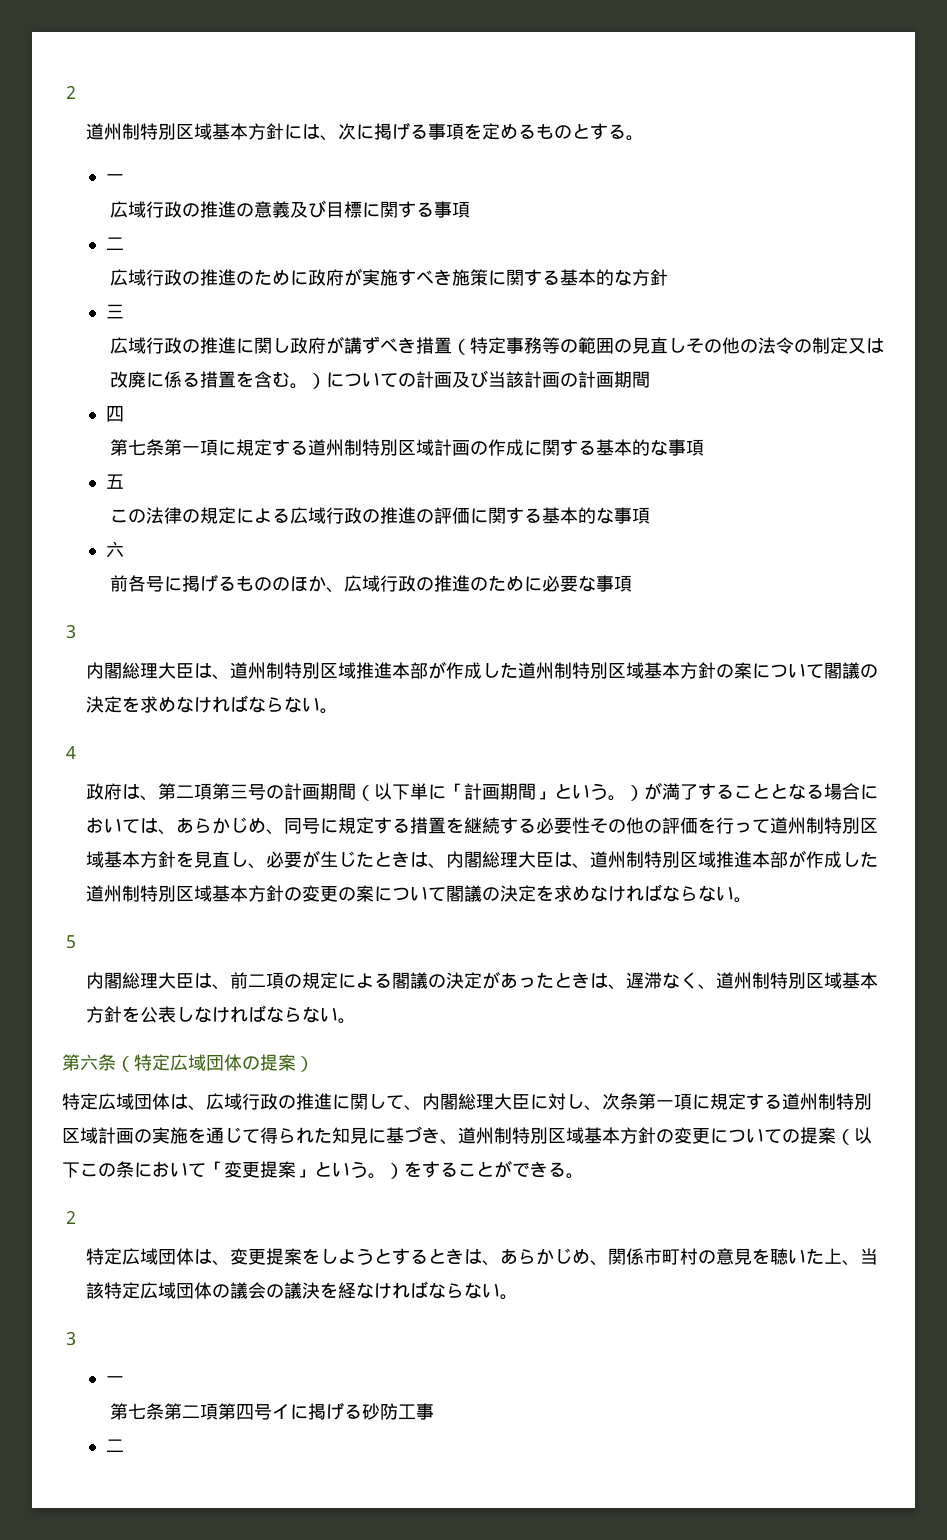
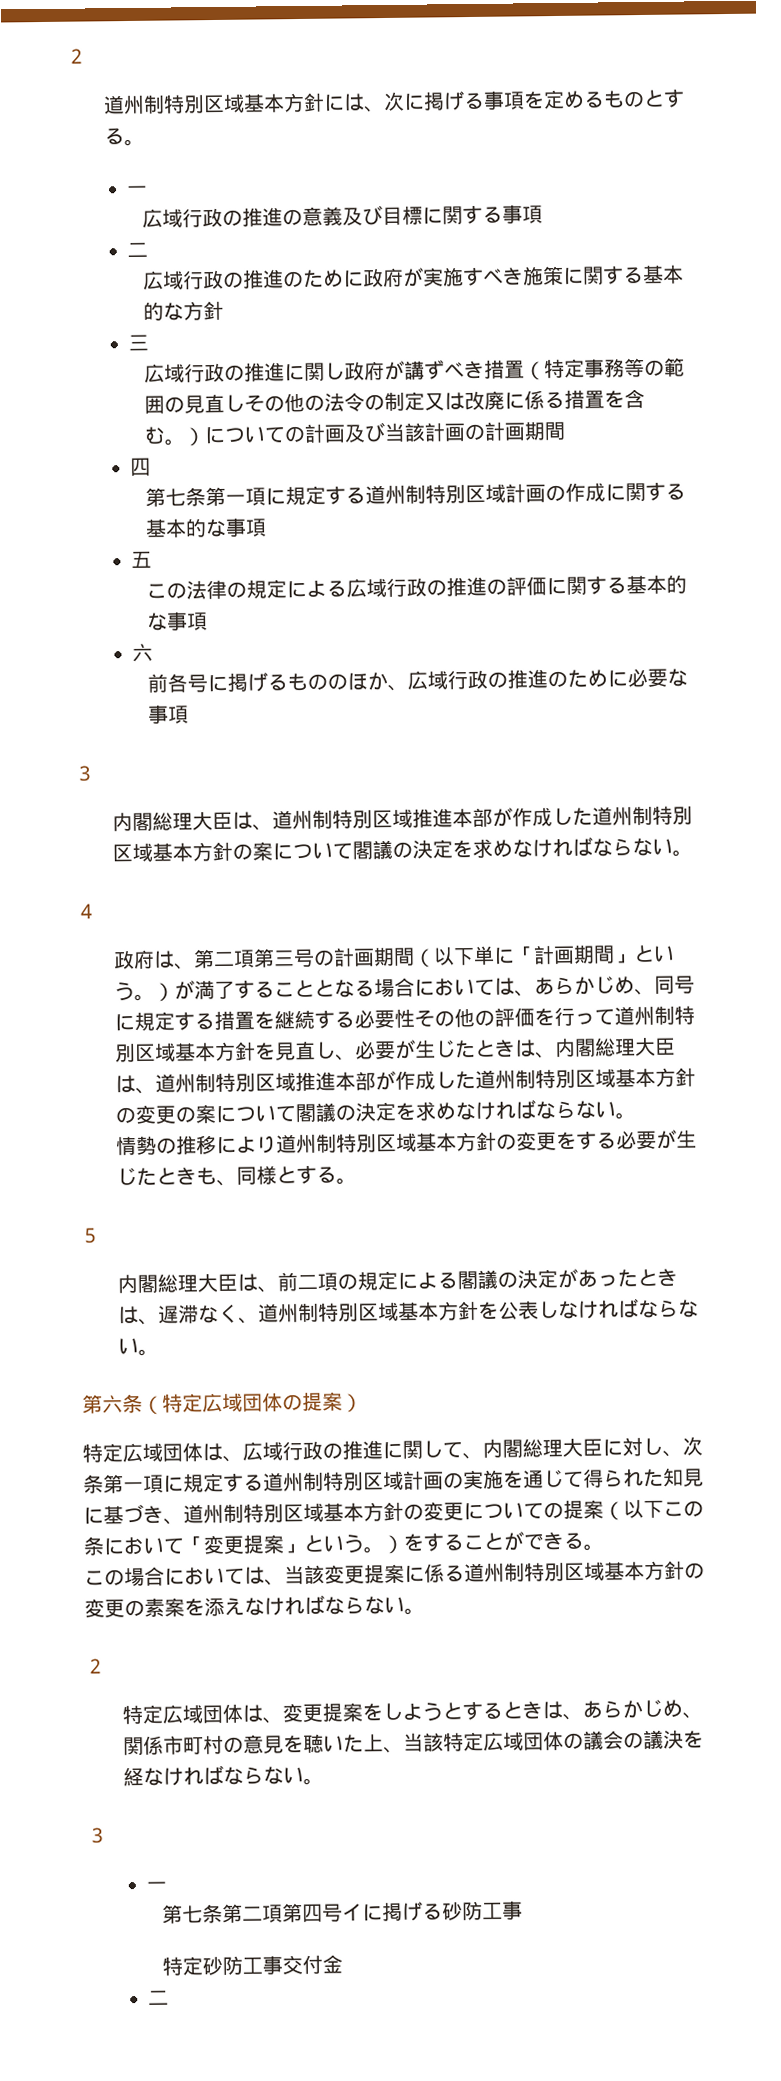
+ 情勢の推移により道州制特別区域基本方針の変更をする必要が生じたときも、同様とする。
+ この場合においては、当該変更提案に係る道州制特別区域基本方針の変更の素案を添えなければならない。
+ 特定砂防工事交付金

